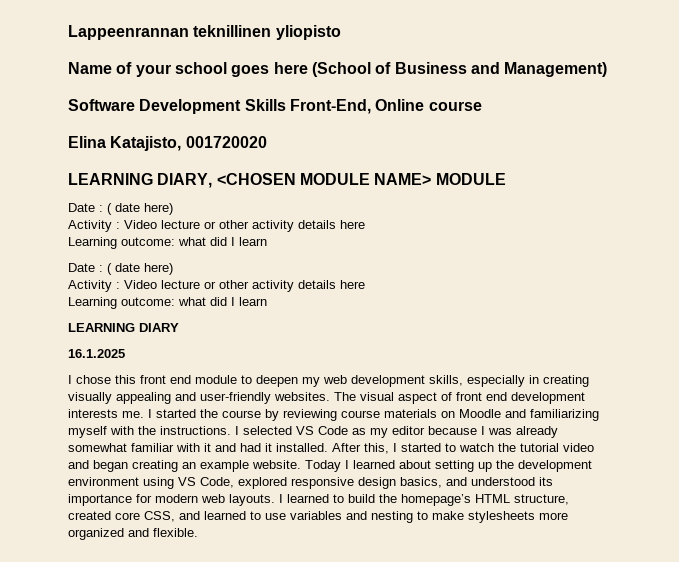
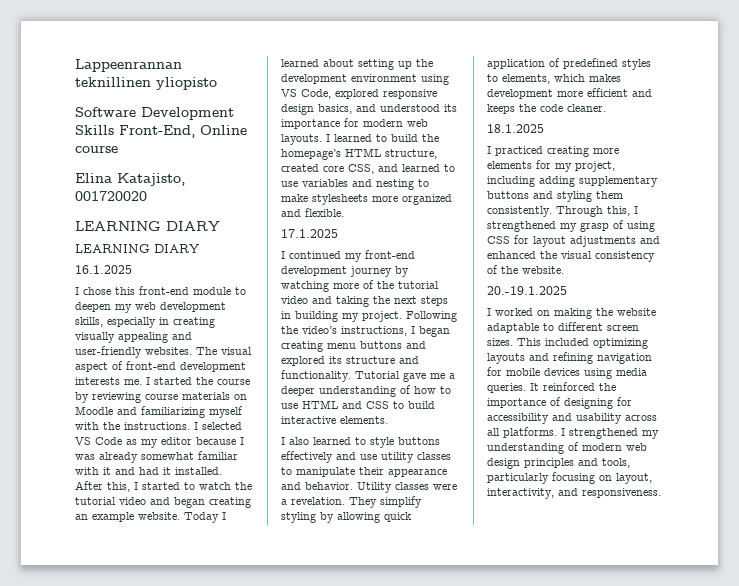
- Name of your school goes here (School of Business and Management)
  Elina Katajisto, 001720020
- LEARNING DIARY, <CHOSEN MODULE NAME> MODULE
- Date : ( date here)
- Activity : Video lecture or other activity details here
- Learning outcome: what did I learn
- Date : ( date here)
- Activity : Video lecture or other activity details here
- Learning outcome: what did I learn
+ LEARNING DIARY
- I chose this front end module to deepen my web development skills, especially in creating visually appealing and user-friendly websites.
+ I chose this front-end module to deepen my web development skills, especially in creating visually appealing and user-friendly websites.
- The visual aspect of front end development interests me.
+ The visual aspect of front-end development interests me.
+ 17.1.2025
+ I continued my front-end development journey by watching more of the tutorial video and taking the next steps in building my project. Following the video’s instructions, I began creating menu buttons and explored its structure and functionality. Tutorial gave me a deeper understanding of how to use HTML and CSS to build interactive elements.
+ I also learned to style buttons effectively and use utility classes to manipulate their appearance and behavior. Utility classes were a revelation. They simplify styling by allowing quick application of predefined styles to elements, which makes development more efficient and keeps the code cleaner.
+ 18.1.2025
+ I practiced creating more elements for my project, including adding supplementary buttons and styling them consistently. Through this, I strengthened my grasp of using CSS for layout adjustments and enhanced the visual consistency of the website.
+ 20.-19.1.2025
+ I worked on making the website adaptable to different screen sizes. This included optimizing layouts and refining navigation for mobile devices using media queries. It reinforced the importance of designing for accessibility and usability across all platforms. I strengthened my understanding of modern web design principles and tools, particularly focusing on layout, interactivity, and responsiveness.

